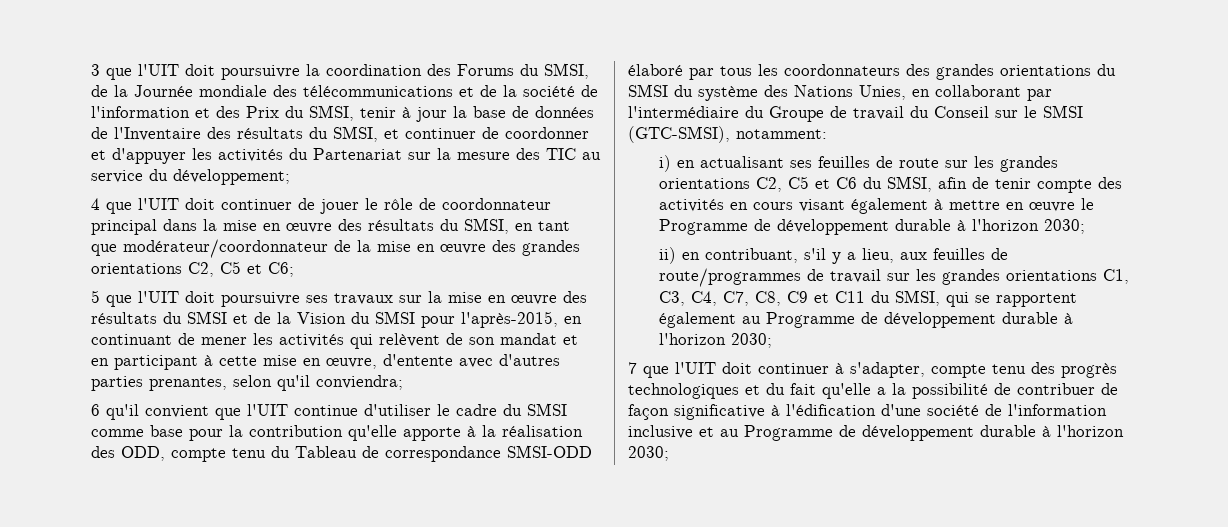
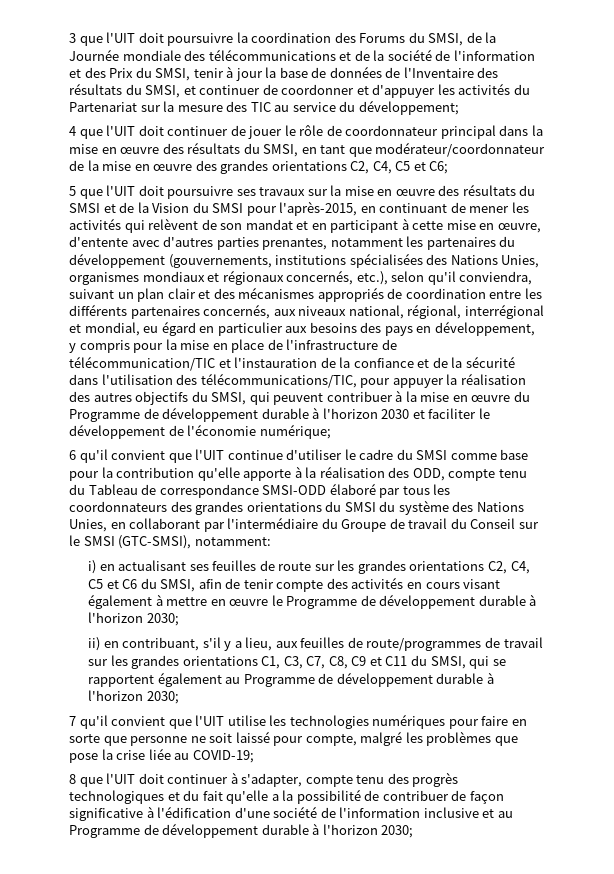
- 4 que l'UIT doit continuer de jouer le rôle de coordonnateur principal dans la mise en œuvre des résultats du SMSI, en tant que modérateur/coordonnateur de la mise en œuvre des grandes orientations C2, C5 et C6;
+ 4 que l'UIT doit continuer de jouer le rôle de coordonnateur principal dans la mise en œuvre des résultats du SMSI, en tant que modérateur/coordonnateur de la mise en œuvre des grandes orientations C2, C4, C5 et C6;
- 5 que l'UIT doit poursuivre ses travaux sur la mise en œuvre des résultats du SMSI et de la Vision du SMSI pour l'après-2015, en continuant de mener les activités qui relèvent de son mandat et en participant à cette mise en œuvre, d'entente avec d'autres parties prenantes, selon qu'il conviendra;
+ 5 que l'UIT doit poursuivre ses travaux sur la mise en œuvre des résultats du SMSI et de la Vision du SMSI pour l'après-2015, en continuant de mener les activités qui relèvent de son mandat et en participant à cette mise en œuvre, d'entente avec d'autres parties prenantes, notamment les partenaires du développement (gouvernements, institutions spécialisées des Nations Unies, organismes mondiaux et régionaux concernés, etc.), selon qu'il conviendra, suivant un plan clair et des mécanismes appropriés de coordination entre les différents partenaires concernés, aux niveaux national, régional, interrégional et mondial, eu égard en particulier aux besoins des pays en développement, y compris pour la mise en place de l'infrastructure de télécommunication/TIC et l'instauration de la confiance et de la sécurité dans l'utilisation des télécommunications/TIC, pour appuyer la réalisation des autres objectifs du SMSI, qui peuvent contribuer à la mise en œuvre du Programme de développement durable à l'horizon 2030 et faciliter le développement de l'économie numérique;
- i) en actualisant ses feuilles de route sur les grandes orientations C2, C5 et C6 du SMSI, afin de tenir compte des activités en cours visant également à mettre en œuvre le Programme de développement durable à l'horizon 2030;
+ i) en actualisant ses feuilles de route sur les grandes orientations C2, C4, C5 et C6 du SMSI, afin de tenir compte des activités en cours visant également à mettre en œuvre le Programme de développement durable à l'horizon 2030;
- ii) en contribuant, s'il y a lieu, aux feuilles de route/programmes de travail sur les grandes orientations C1, C3, C4, C7, C8, C9 et C11 du SMSI, qui se rapportent également au Programme de développement durable à l'horizon 2030;
+ ii) en contribuant, s'il y a lieu, aux feuilles de route/programmes de travail sur les grandes orientations C1, C3, C7, C8, C9 et C11 du SMSI, qui se rapportent également au Programme de développement durable à l'horizon 2030;
- 7 que l'UIT doit continuer à s'adapter, compte tenu des progrès technologiques et du fait qu'elle a la possibilité de contribuer de façon significative à l'édification d'une société de l'information inclusive et au Programme de développement durable à l'horizon 2030;
+ 7 qu'il convient que l'UIT utilise les technologies numériques pour faire en sorte que personne ne soit laissé pour compte, malgré les problèmes que pose la crise liée au COVID-19;
+ 8 que l'UIT doit continuer à s'adapter, compte tenu des progrès technologiques et du fait qu'elle a la possibilité de contribuer de façon significative à l'édification d'une société de l'information inclusive et au Programme de développement durable à l'horizon 2030;

